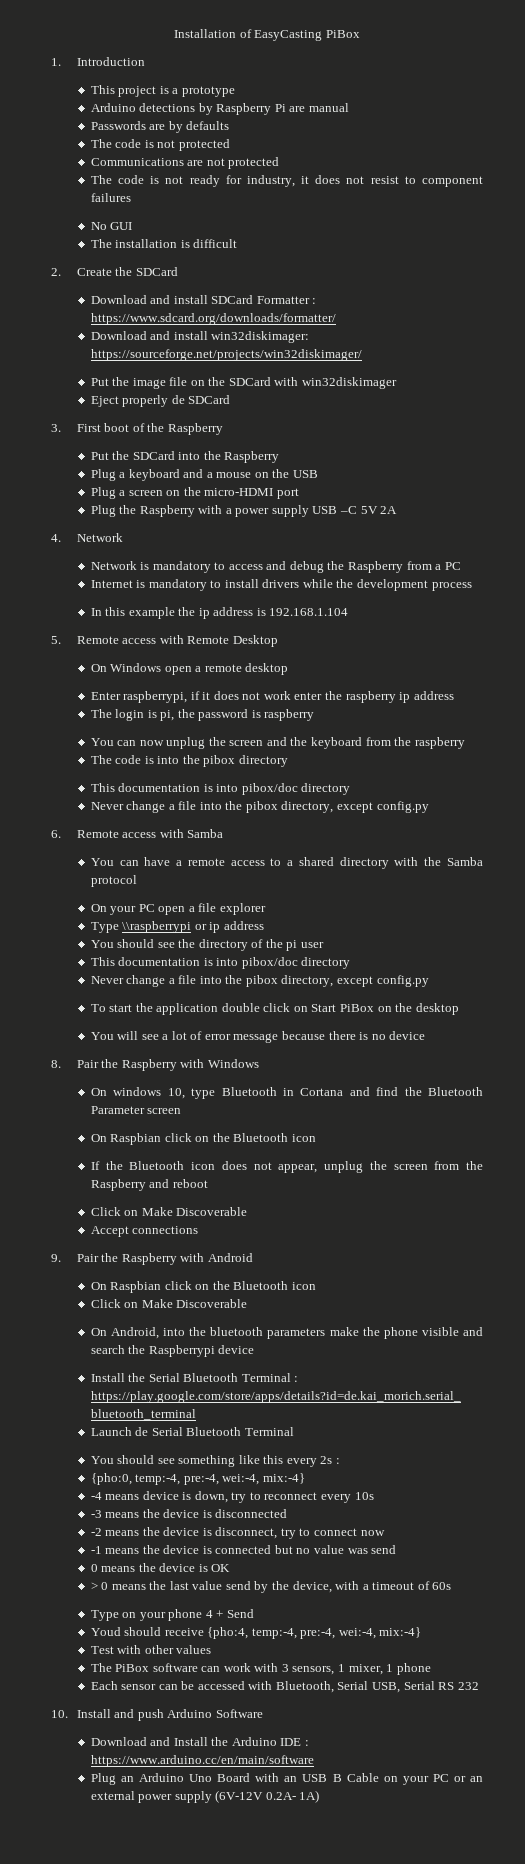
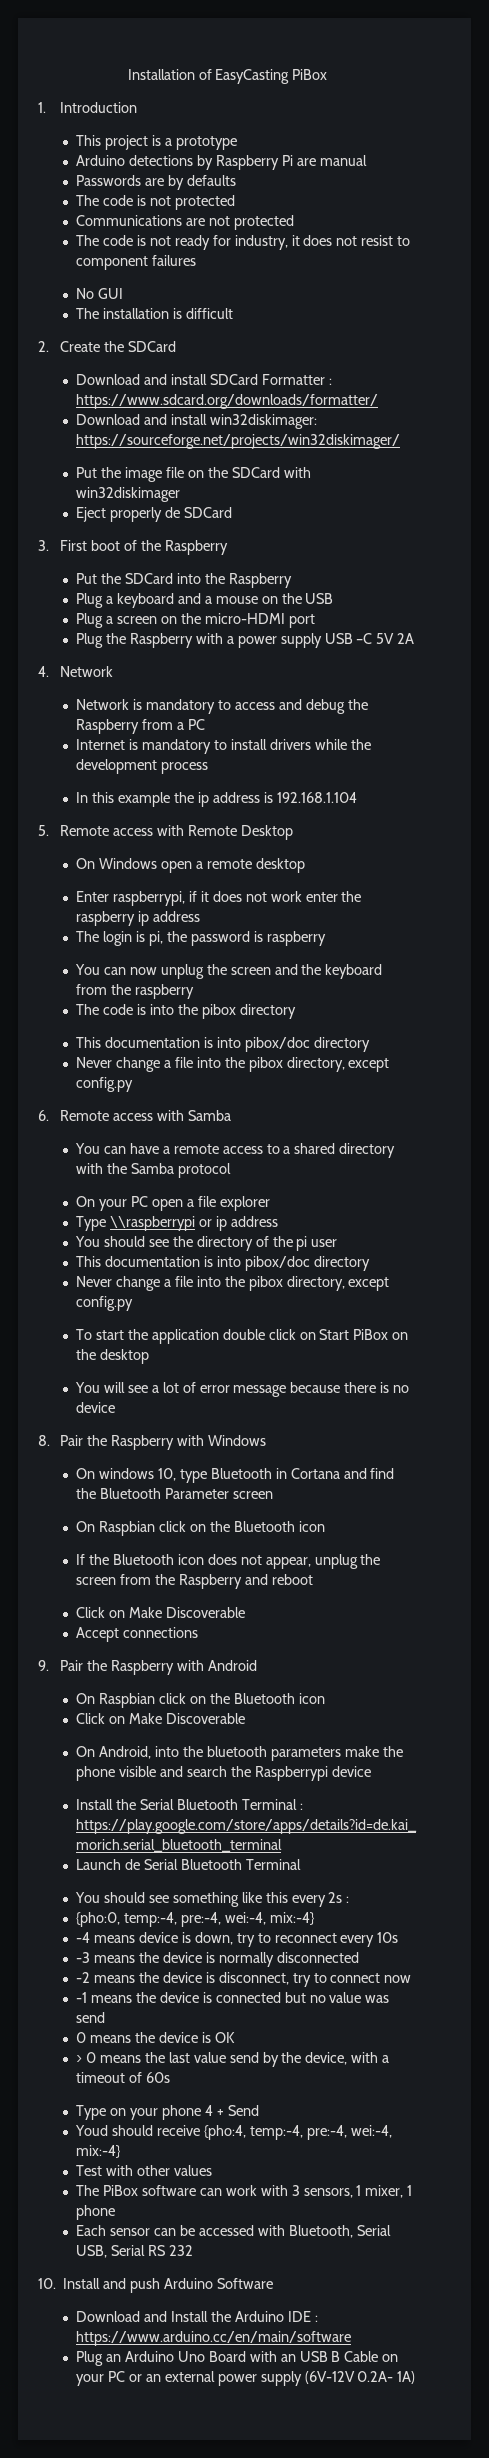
- -3 means the device is disconnected
+ -3 means the device is normally disconnected

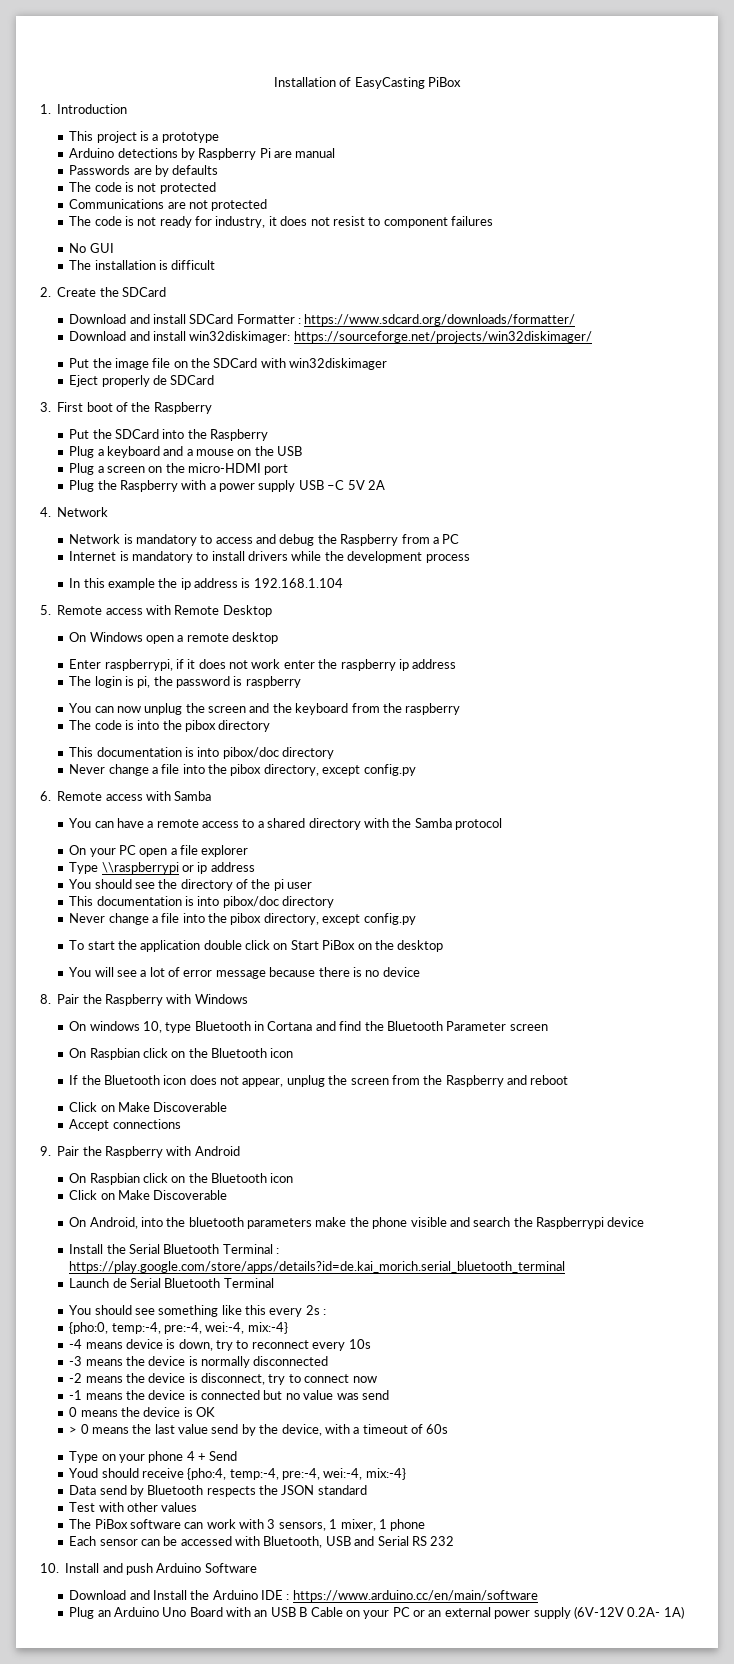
+ Data send by Bluetooth respects the JSON standard
- Each sensor can be accessed with Bluetooth, Serial USB, Serial RS 232
+ Each sensor can be accessed with Bluetooth, USB and Serial RS 232

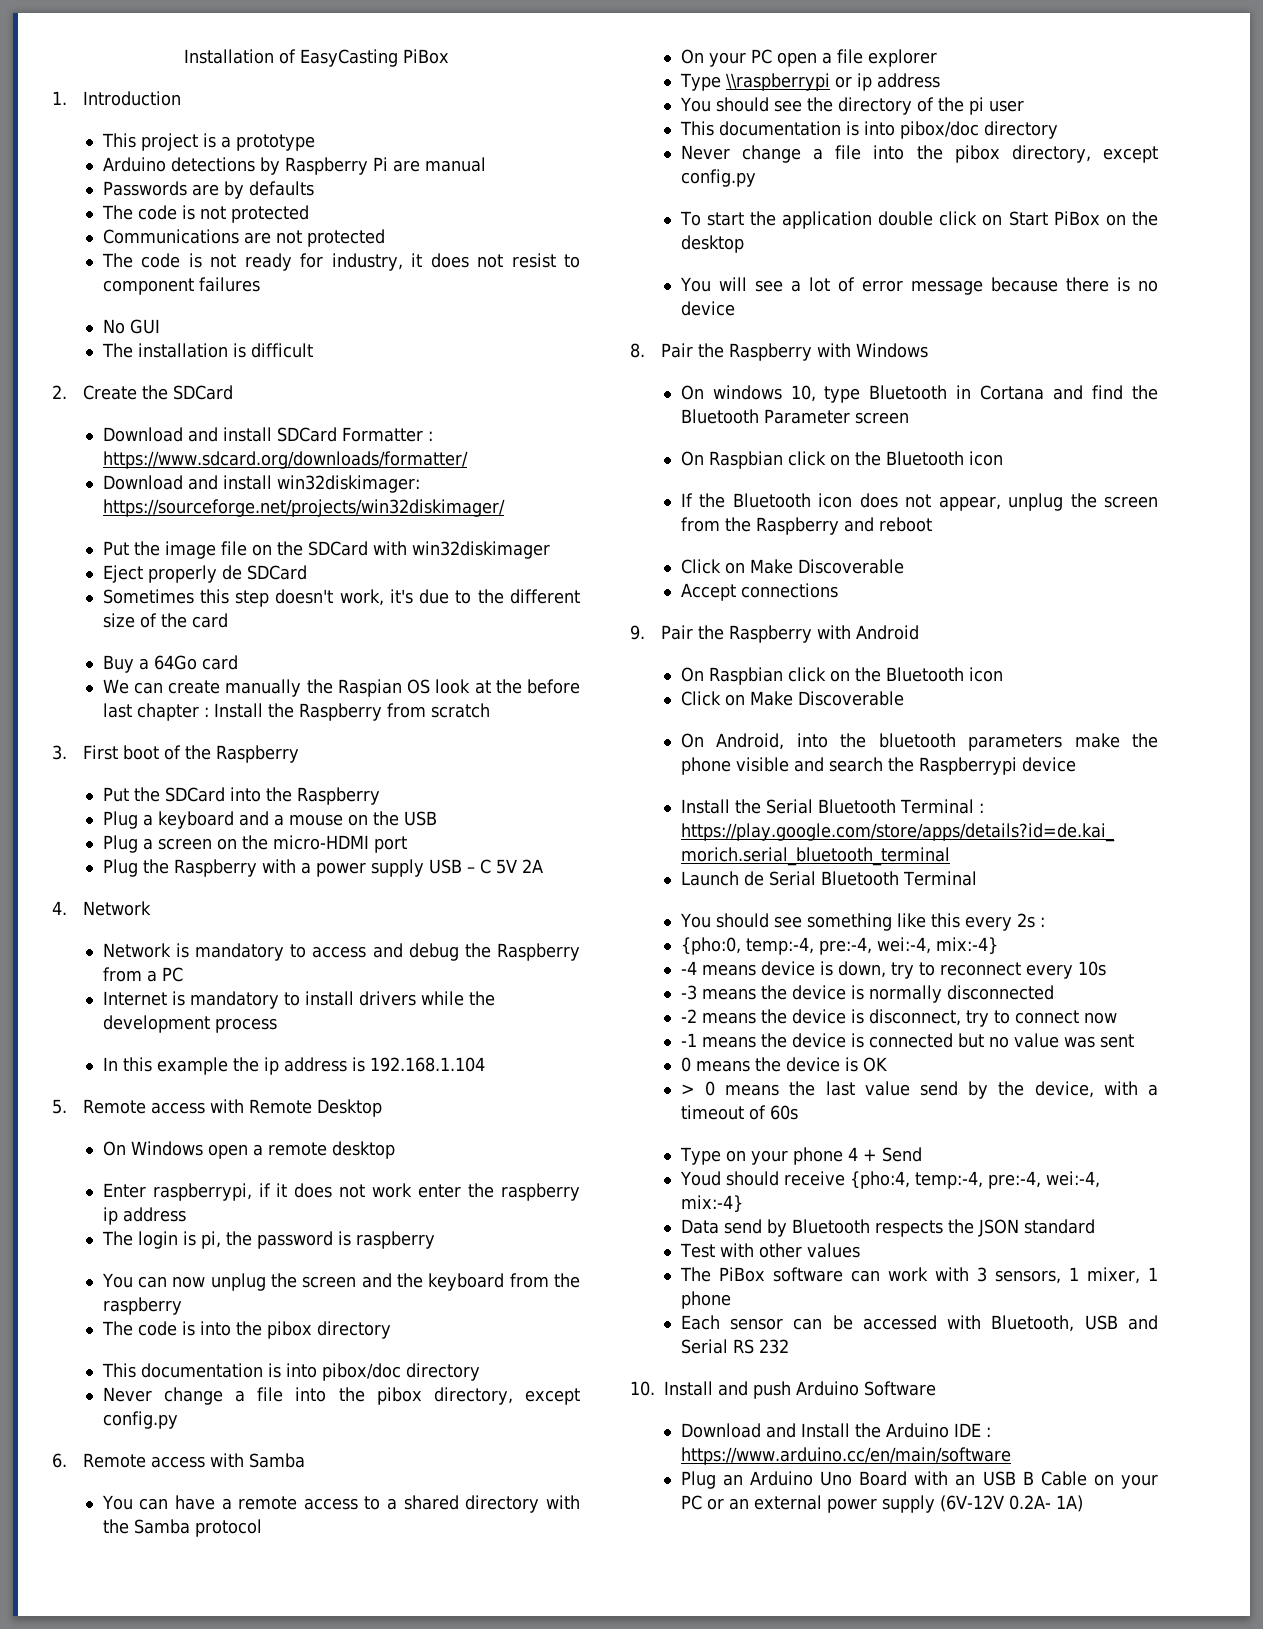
+ Sometimes this step doesn't work, it's due to the different size of the card
+ Buy a 64Go card
+ We can create manually the Raspian OS look at the before last chapter : Install the Raspberry from scratch
- Plug the Raspberry with a power supply USB –C 5V 2A
+ Plug the Raspberry with a power supply USB – C 5V 2A
- -1 means the device is connected but no value was send
+ -1 means the device is connected but no value was sent

